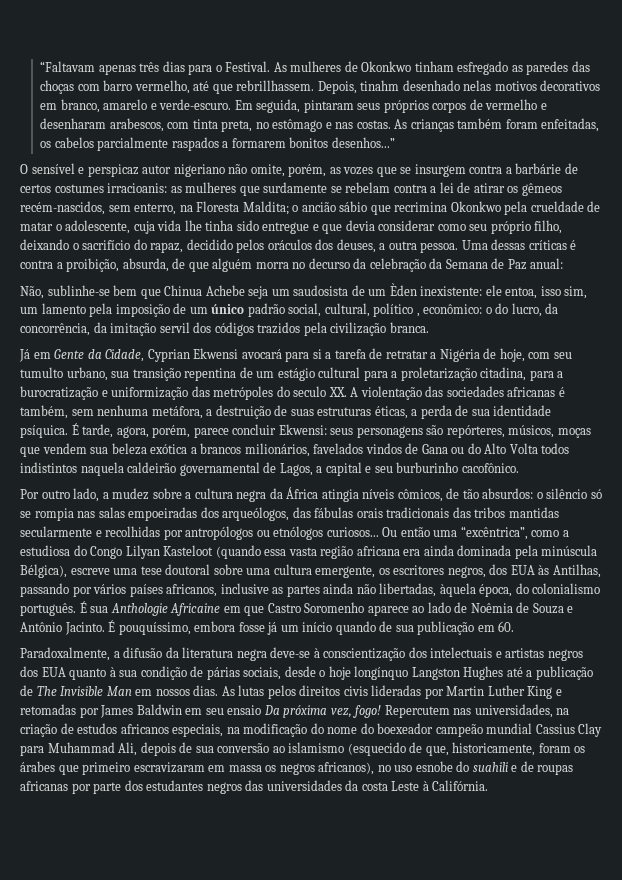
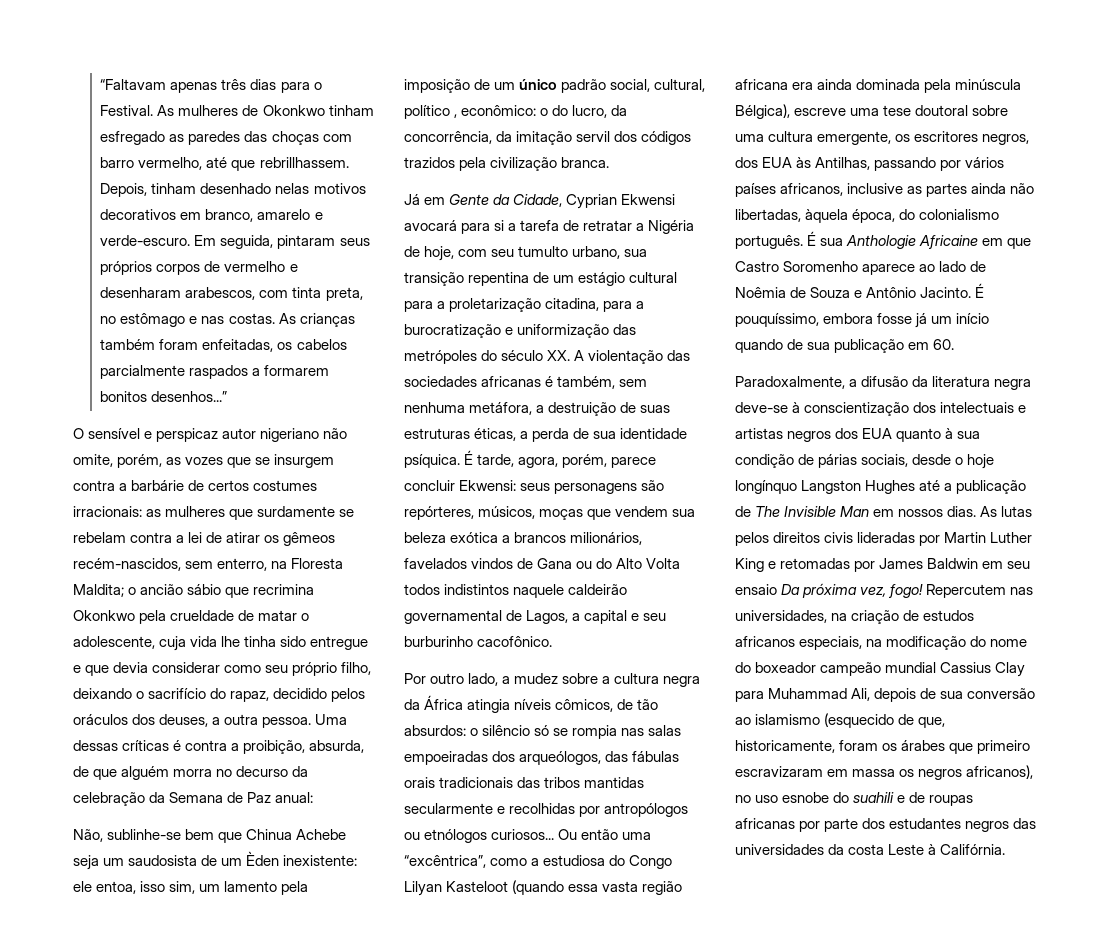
- Depois, tinahm desenhado nelas motivos decorativos em branco, amarelo e verde-escuro.
+ Depois, tinham desenhado nelas motivos decorativos em branco, amarelo e verde-escuro.
- O sensível e perspicaz autor nigeriano não omite, porém, as vozes que se insurgem contra a barbárie de certos costumes irracioanis:
+ O sensível e perspicaz autor nigeriano não omite, porém, as vozes que se insurgem contra a barbárie de certos costumes irracionais:
- Já em Gente da Cidade, Cyprian Ekwensi avocará para si a tarefa de retratar a Nigéria de hoje, com seu tumulto urbano, sua transição repentina de um estágio cultural para a proletarização citadina, para a burocratização e uniformização das metrópoles do seculo XX. A violentação das sociedades africanas é também, sem nenhuma metáfora, a destruição de suas estruturas éticas, a perda de sua identidade psíquica.
+ Já em Gente da Cidade, Cyprian Ekwensi avocará para si a tarefa de retratar a Nigéria de hoje, com seu tumulto urbano, sua transição repentina de um estágio cultural para a proletarização citadina, para a burocratização e uniformização das metrópoles do século XX. A violentação das sociedades africanas é também, sem nenhuma metáfora, a destruição de suas estruturas éticas, a perda de sua identidade psíquica.
- É tarde, agora, porém, parece concluir Ekwensi: seus personagens são repórteres, músicos, moças que vendem sua beleza exótica a brancos milionários, favelados vindos de Gana ou do Alto Volta todos indistintos naquela caldeirão governamental de Lagos, a capital e seu burburinho cacofônico.
+ É tarde, agora, porém, parece concluir Ekwensi: seus personagens são repórteres, músicos, moças que vendem sua beleza exótica a brancos milionários, favelados vindos de Gana ou do Alto Volta todos indistintos naquele caldeirão governamental de Lagos, a capital e seu burburinho cacofônico.
- Repercutem nas universidades, na criação de estudos africanos especiais, na modificação do nome do boexeador campeão mundial Cassius Clay para Muhammad Ali, depois de sua conversão ao islamismo (esquecido de que, historicamente, foram os árabes que primeiro escravizaram em massa os negros africanos), no uso esnobe do suahili e de roupas africanas por parte dos estudantes negros das universidades da costa Leste à Califórnia.
+ Repercutem nas universidades, na criação de estudos africanos especiais, na modificação do nome do boxeador campeão mundial Cassius Clay para Muhammad Ali, depois de sua conversão ao islamismo (esquecido de que, historicamente, foram os árabes que primeiro escravizaram em massa os negros africanos), no uso esnobe do suahili e de roupas africanas por parte dos estudantes negros das universidades da costa Leste à Califórnia.

